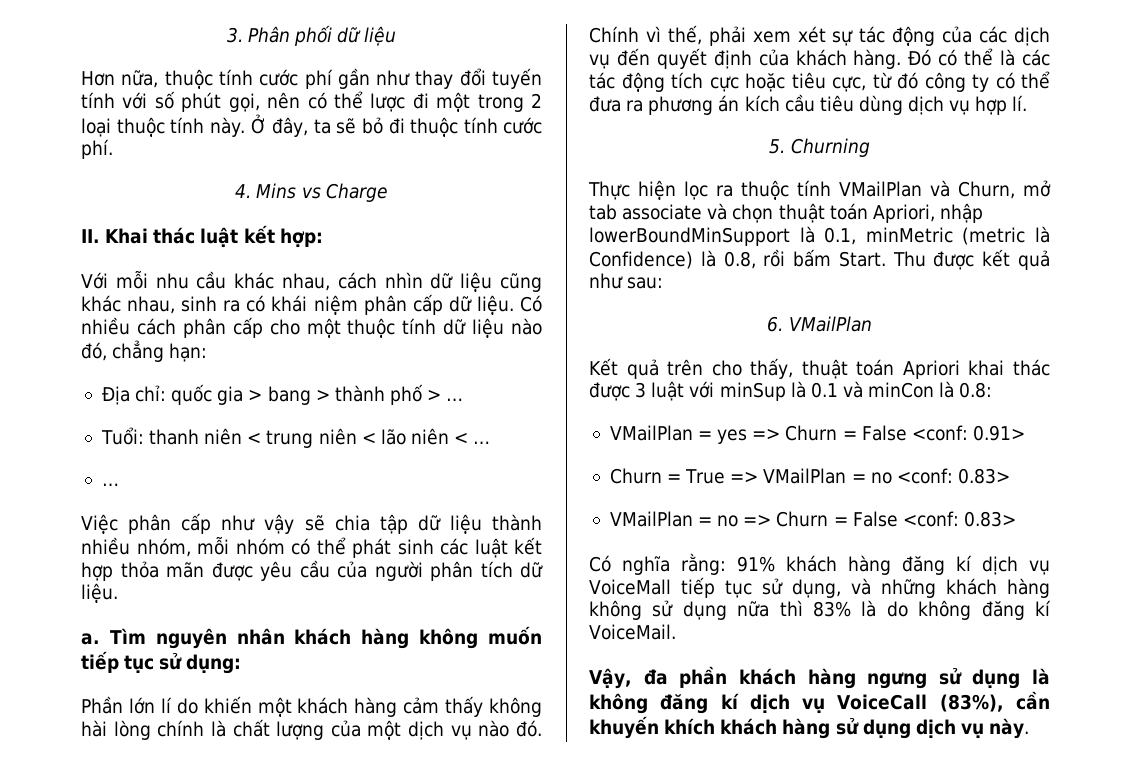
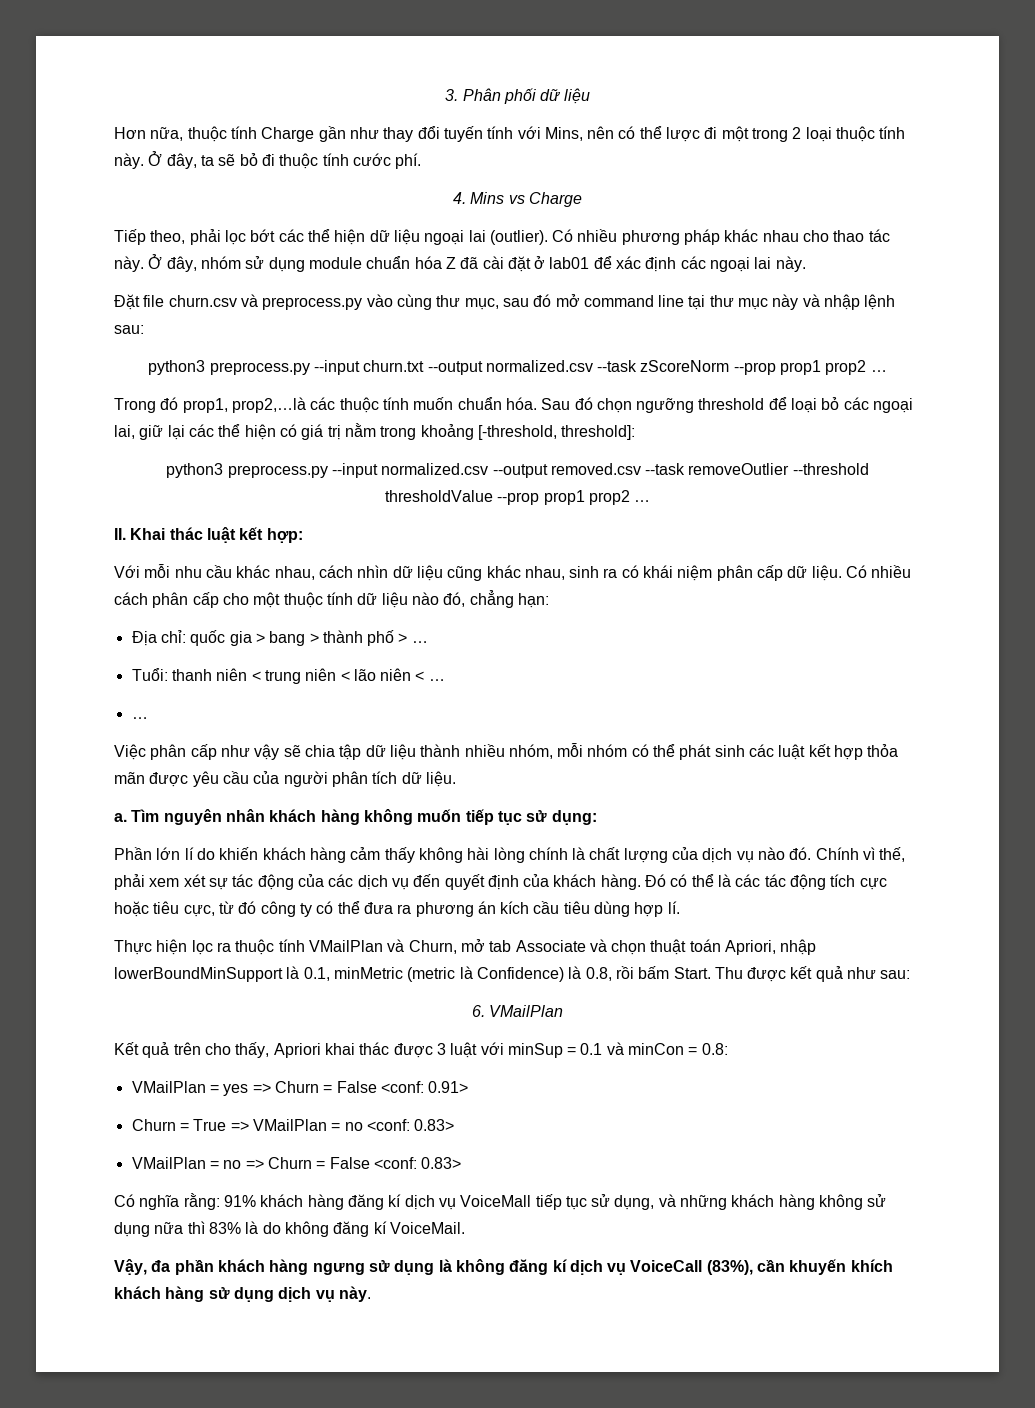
- Hơn nữa, thuộc tính cước phí gần như thay đổi tuyến tính với số phút gọi, nên có thể lược đi một trong 2 loại thuộc tính này.
+ Hơn nữa, thuộc tính Charge gần như thay đổi tuyến tính với Mins, nên có thể lược đi một trong 2 loại thuộc tính này.
+ Tiếp theo, phải lọc bớt các thể hiện dữ liệu ngoại lai (outlier). Có nhiều phương pháp khác nhau cho thao tác này. Ở đây, nhóm sử dụng module chuẩn hóa Z đã cài đặt ở lab01 để xác định các ngoại lai này.
+ Đặt file churn.csv và preprocess.py vào cùng thư mục, sau đó mở command line tại thư mục này và nhập lệnh sau:
+ python3 preprocess.py --input churn.txt --output normalized.csv --task zScoreNorm --prop prop1 prop2 …
+ Trong đó prop1, prop2,…là các thuộc tính muốn chuẩn hóa. Sau đó chọn ngưỡng threshold để loại bỏ các ngoại lai, giữ lại các thể hiện có giá trị nằm trong khoảng [-threshold, threshold]:
+ python3 preprocess.py --input normalized.csv --output removed.csv --task removeOutlier --threshold thresholdValue --prop prop1 prop2 …
- Phần lớn lí do khiến một khách hàng cảm thấy không hài lòng chính là chất lượng của một dịch vụ nào đó.
+ Phần lớn lí do khiến khách hàng cảm thấy không hài lòng chính là chất lượng của dịch vụ nào đó.
- Đó có thể là các tác động tích cực hoặc tiêu cực, từ đó công ty có thể đưa ra phương án kích cầu tiêu dùng dịch vụ hợp lí.
+ Đó có thể là các tác động tích cực hoặc tiêu cực, từ đó công ty có thể đưa ra phương án kích cầu tiêu dùng hợp lí.
- 5. Churning
- Thực hiện lọc ra thuộc tính VMailPlan và Churn, mở tab associate và chọn thuật toán Apriori, nhập lowerBoundMinSupport là 0.1, minMetric (metric là Confidence) là 0.8, rồi bấm Start.
+ Thực hiện lọc ra thuộc tính VMailPlan và Churn, mở tab Associate và chọn thuật toán Apriori, nhập lowerBoundMinSupport là 0.1, minMetric (metric là Confidence) là 0.8, rồi bấm Start.
- Kết quả trên cho thấy, thuật toán Apriori khai thác được 3 luật với minSup là 0.1 và minCon là 0.8:
+ Kết quả trên cho thấy, Apriori khai thác được 3 luật với minSup = 0.1 và minCon = 0.8:

